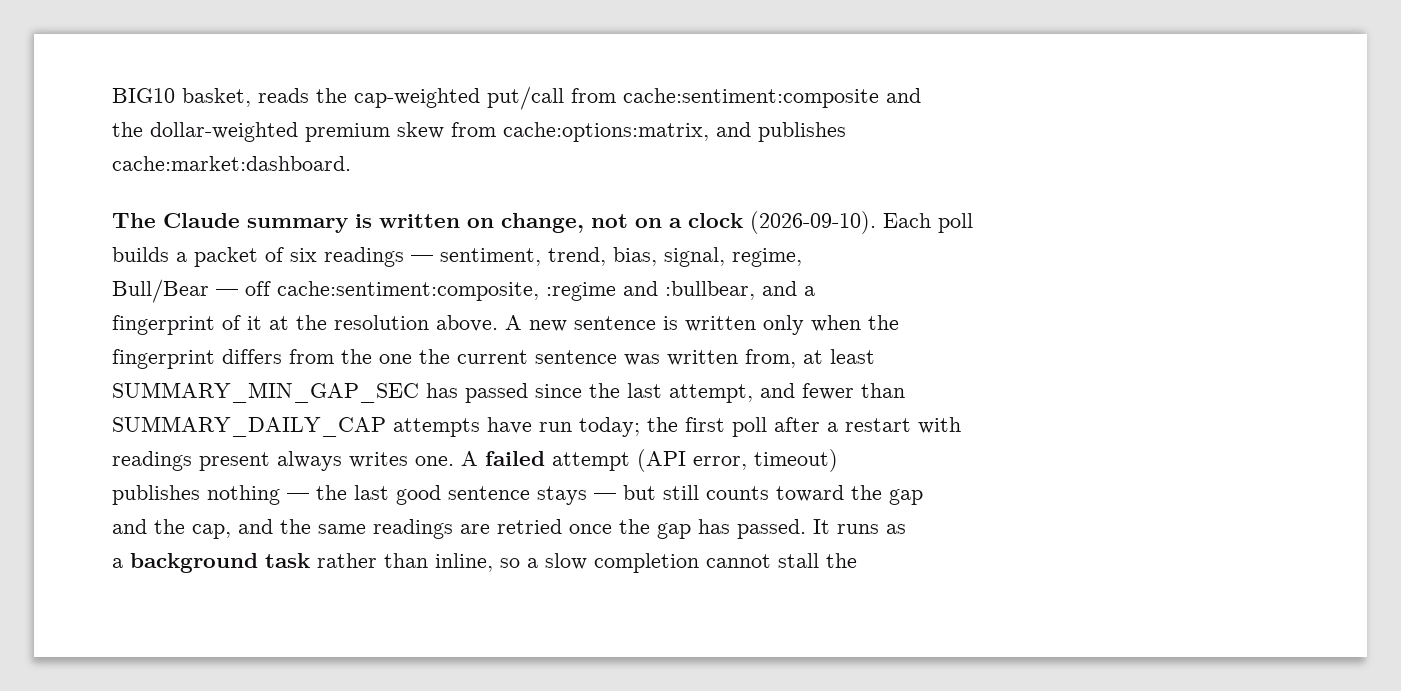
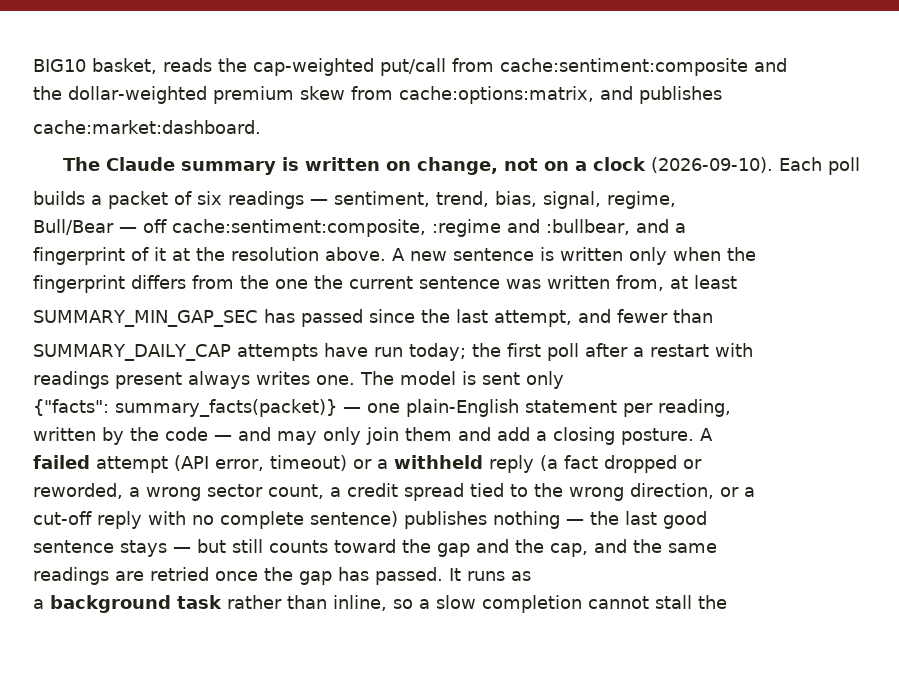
- A failed attempt (API error, timeout)
- publishes nothing — the last good sentence stays — but still counts toward the gap
- and the cap, and the same readings are retried once the gap has passed.
+ The model is sent only
+ {"facts": summary_facts(packet)} — one plain-English statement per reading,
+ written by the code — and may only join them and add a closing posture. A
+ failed attempt (API error, timeout) or a withheld reply (a fact dropped or
+ reworded, a wrong sector count, a credit spread tied to the wrong direction, or a
+ cut-off reply with no complete sentence) publishes nothing — the last good
+ sentence stays — but still counts toward the gap and the cap, and the same
+ readings are retried once the gap has passed.

